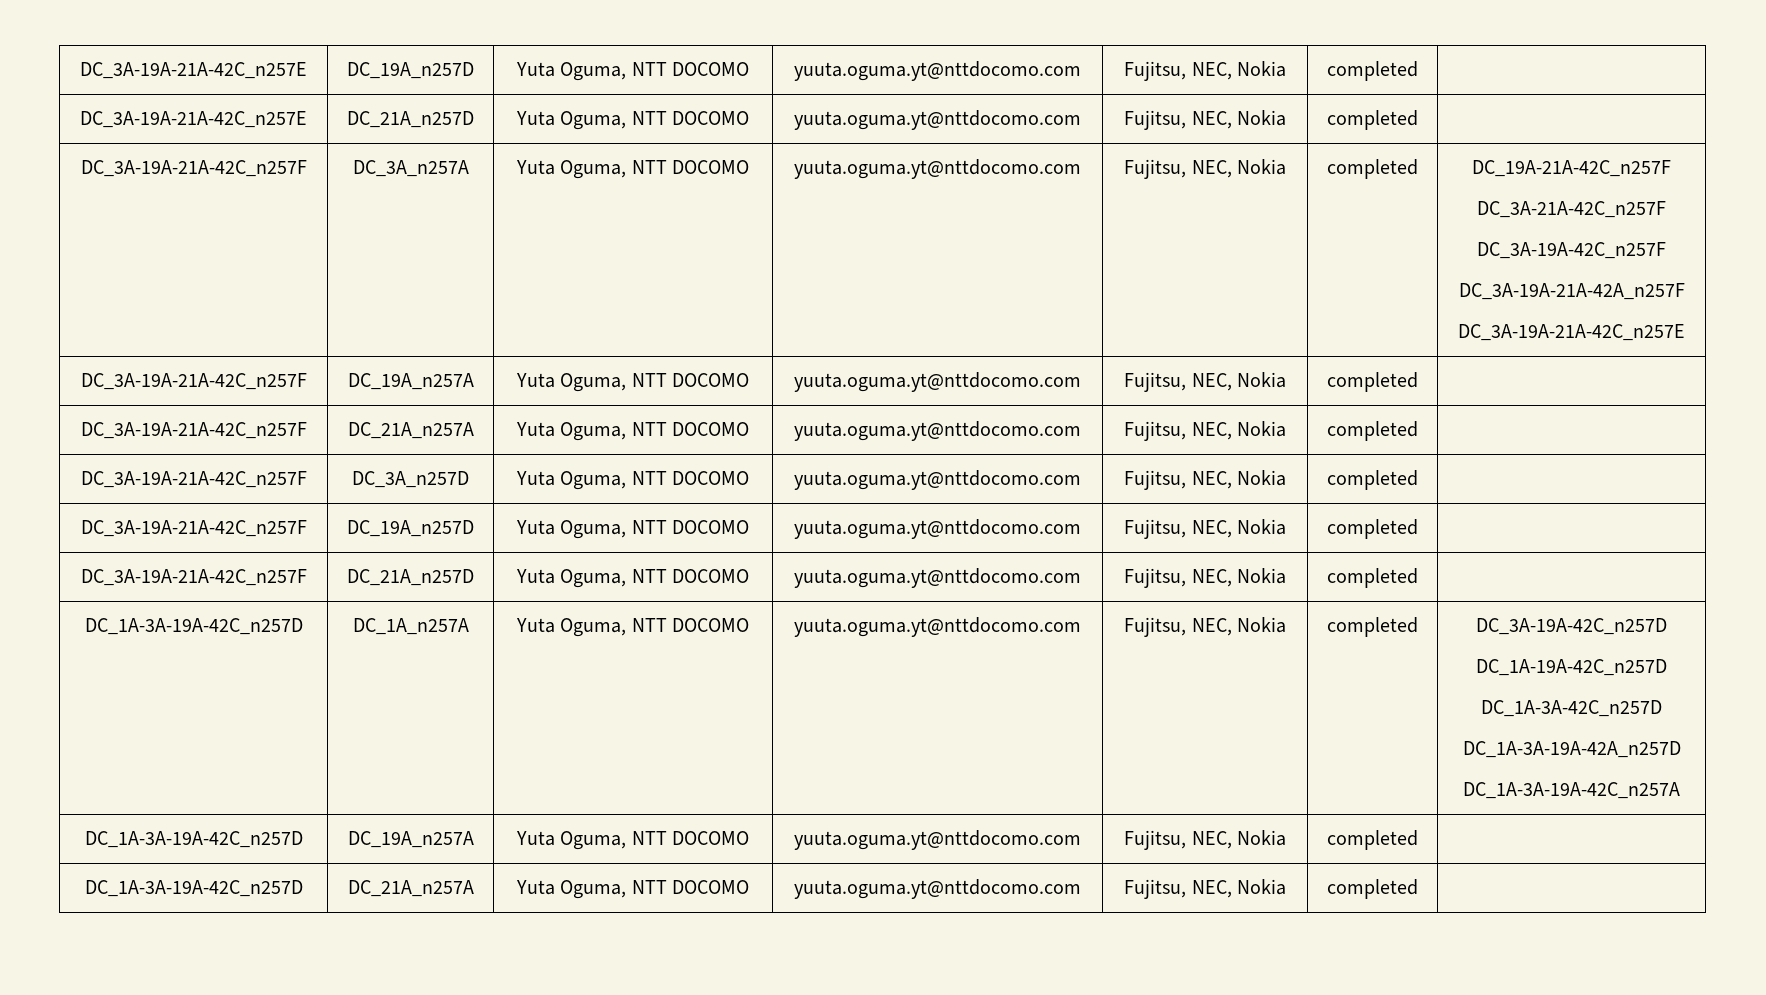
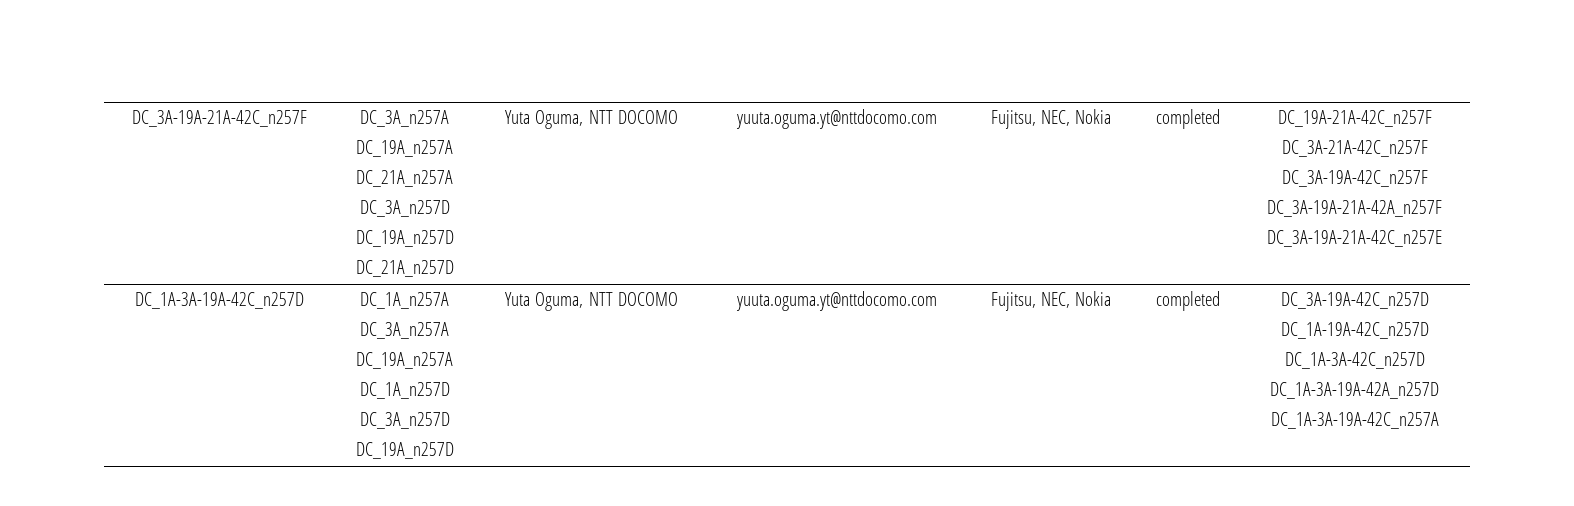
- DC_3A-19A-21A-42C_n257E | DC_19A_n257D | Yuta Oguma, NTT DOCOMO | yuuta.oguma.yt@nttdocomo.com | Fujitsu, NEC, Nokia | completed |
- DC_3A-19A-21A-42C_n257E | DC_21A_n257D | Yuta Oguma, NTT DOCOMO | yuuta.oguma.yt@nttdocomo.com | Fujitsu, NEC, Nokia | completed |
- DC_3A-19A-21A-42C_n257F | DC_3A_n257A | Yuta Oguma, NTT DOCOMO | yuuta.oguma.yt@nttdocomo.com | Fujitsu, NEC, Nokia | completed | DC_19A-21A-42C_n257F
+ DC_3A-19A-21A-42C_n257F | DC_3A_n257A
+ DC_19A_n257A
+ DC_21A_n257A
+ DC_3A_n257D
+ DC_19A_n257D
+ DC_21A_n257D | Yuta Oguma, NTT DOCOMO | yuuta.oguma.yt@nttdocomo.com | Fujitsu, NEC, Nokia | completed | DC_19A-21A-42C_n257F
- DC_3A-19A-21A-42C_n257F | DC_19A_n257A | Yuta Oguma, NTT DOCOMO | yuuta.oguma.yt@nttdocomo.com | Fujitsu, NEC, Nokia | completed |
- DC_3A-19A-21A-42C_n257F | DC_21A_n257A | Yuta Oguma, NTT DOCOMO | yuuta.oguma.yt@nttdocomo.com | Fujitsu, NEC, Nokia | completed |
- DC_3A-19A-21A-42C_n257F | DC_3A_n257D | Yuta Oguma, NTT DOCOMO | yuuta.oguma.yt@nttdocomo.com | Fujitsu, NEC, Nokia | completed |
- DC_3A-19A-21A-42C_n257F | DC_19A_n257D | Yuta Oguma, NTT DOCOMO | yuuta.oguma.yt@nttdocomo.com | Fujitsu, NEC, Nokia | completed |
- DC_3A-19A-21A-42C_n257F | DC_21A_n257D | Yuta Oguma, NTT DOCOMO | yuuta.oguma.yt@nttdocomo.com | Fujitsu, NEC, Nokia | completed |
- DC_1A-3A-19A-42C_n257D | DC_1A_n257A | Yuta Oguma, NTT DOCOMO | yuuta.oguma.yt@nttdocomo.com | Fujitsu, NEC, Nokia | completed | DC_3A-19A-42C_n257D
+ DC_1A-3A-19A-42C_n257D | DC_1A_n257A
+ DC_3A_n257A
+ DC_19A_n257A
+ DC_1A_n257D
+ DC_3A_n257D
+ DC_19A_n257D | Yuta Oguma, NTT DOCOMO | yuuta.oguma.yt@nttdocomo.com | Fujitsu, NEC, Nokia | completed | DC_3A-19A-42C_n257D
- DC_1A-3A-19A-42C_n257D | DC_19A_n257A | Yuta Oguma, NTT DOCOMO | yuuta.oguma.yt@nttdocomo.com | Fujitsu, NEC, Nokia | completed |
- DC_1A-3A-19A-42C_n257D | DC_21A_n257A | Yuta Oguma, NTT DOCOMO | yuuta.oguma.yt@nttdocomo.com | Fujitsu, NEC, Nokia | completed |

